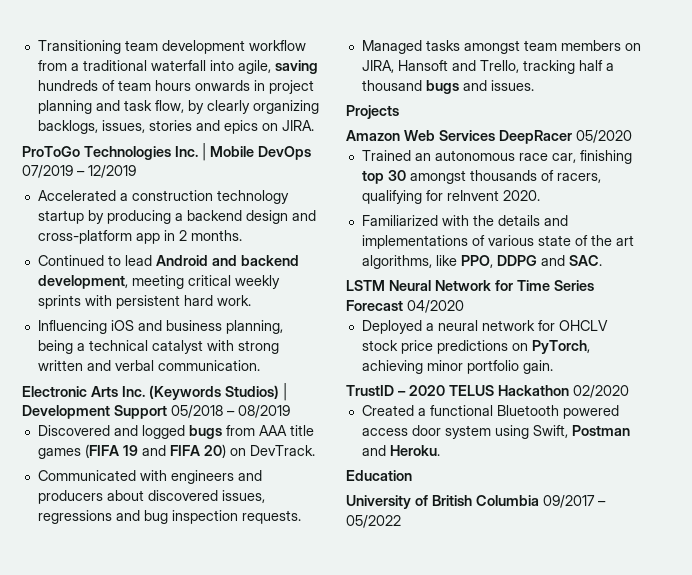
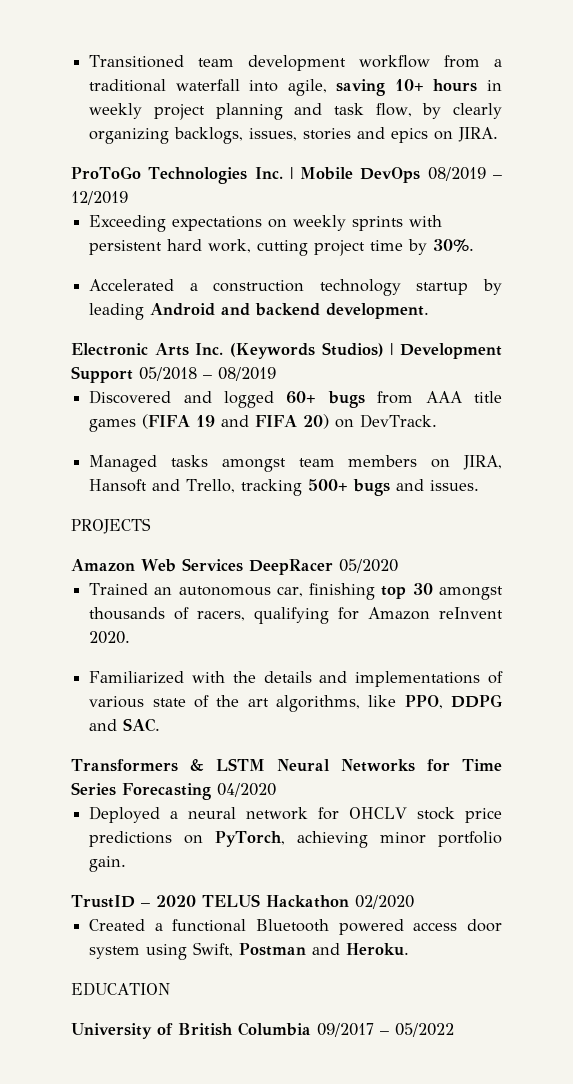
- Transitioning team development workflow from a traditional waterfall into agile, saving hundreds of team hours onwards in project planning and task flow, by clearly organizing backlogs, issues, stories and epics on JIRA.
+ Transitioned team development workflow from a traditional waterfall into agile, saving 10+ hours in weekly project planning and task flow, by clearly organizing backlogs, issues, stories and epics on JIRA.
- ProToGo Technologies Inc. | Mobile DevOps 07/2019 – 12/2019
+ ProToGo Technologies Inc. | Mobile DevOps 08/2019 – 12/2019
+ Exceeding expectations on weekly sprints with persistent hard work, cutting project time by 30%.
- Accelerated a construction technology startup by producing a backend design and cross-platform app in 2 months.
- Continued to lead Android and backend development, meeting critical weekly sprints with persistent hard work.
- Influencing iOS and business planning, being a technical catalyst with strong written and verbal communication.
+ Accelerated a construction technology startup by leading Android and backend development.
- Discovered and logged bugs from AAA title games (FIFA 19 and FIFA 20) on DevTrack.
+ Discovered and logged 60+ bugs from AAA title games (FIFA 19 and FIFA 20) on DevTrack.
- Communicated with engineers and producers about discovered issues, regressions and bug inspection requests.
- Managed tasks amongst team members on JIRA, Hansoft and Trello, tracking half a thousand bugs and issues.
+ Managed tasks amongst team members on JIRA, Hansoft and Trello, tracking 500+ bugs and issues.
- Projects
+ PROJECTS
- Trained an autonomous race car, finishing top 30 amongst thousands of racers, qualifying for reInvent 2020.
+ Trained an autonomous car, finishing top 30 amongst thousands of racers, qualifying for Amazon reInvent 2020.
- LSTM Neural Network for Time Series Forecast 04/2020
+ Transformers & LSTM Neural Networks for Time Series Forecasting 04/2020
- Education
+ EDUCATION

